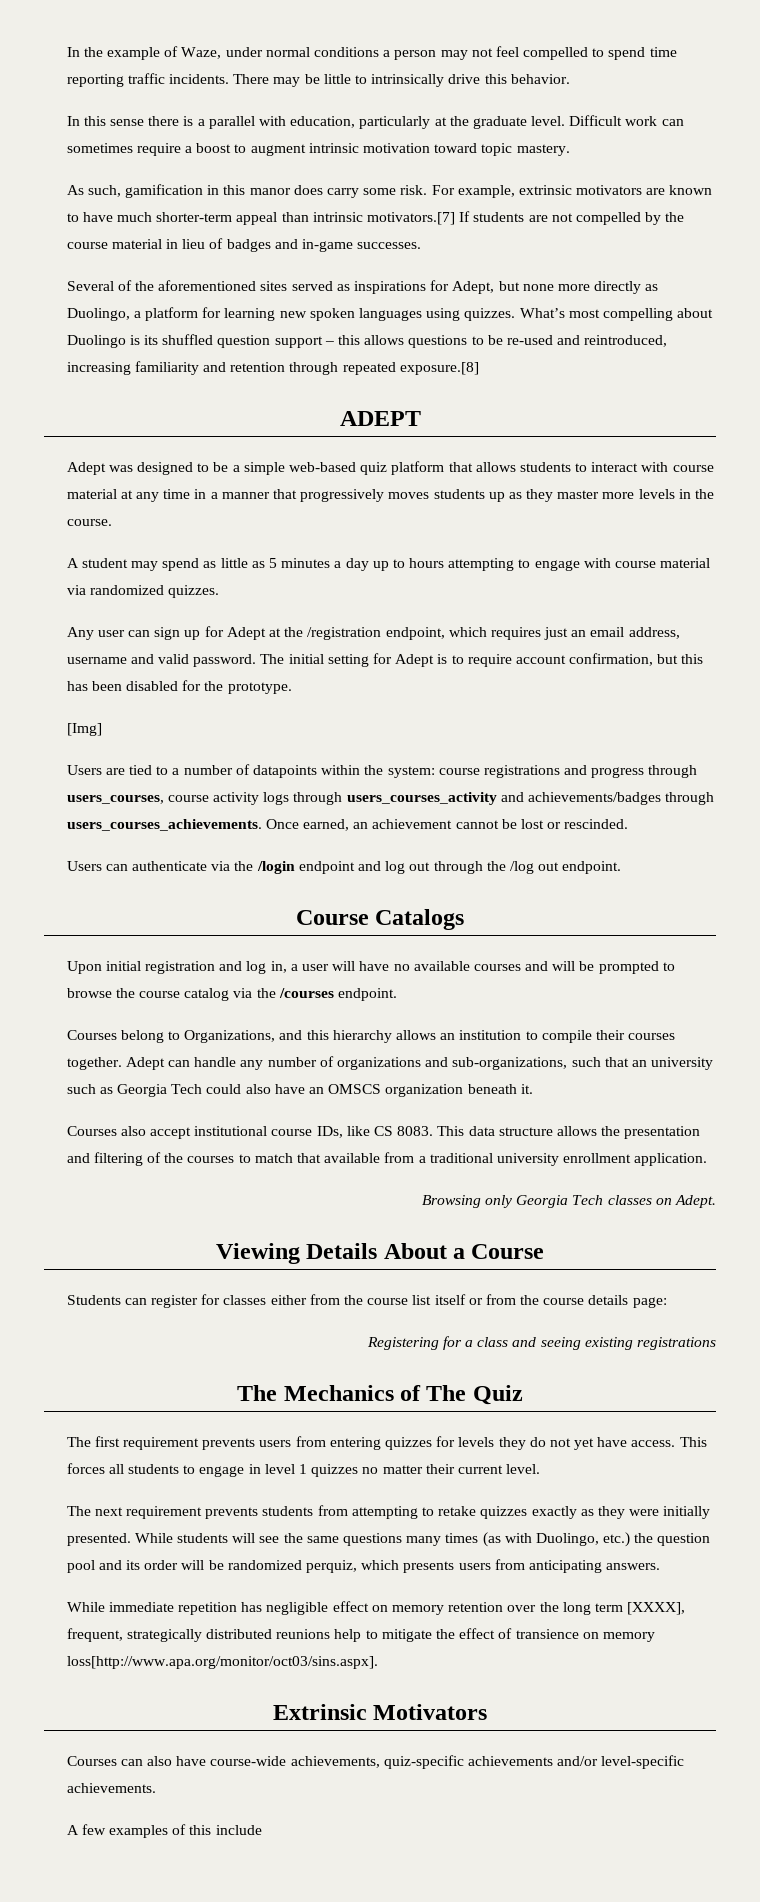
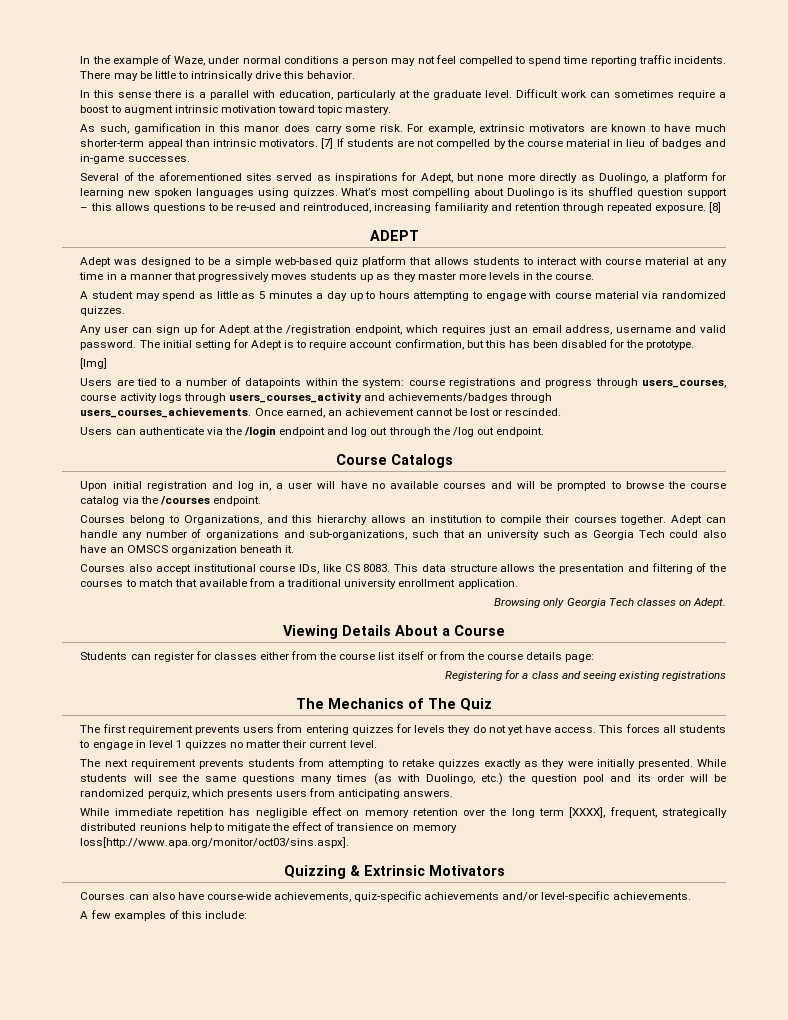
- For example, extrinsic motivators are known to have much shorter-term appeal than intrinsic motivators.[7] If students are not compelled by the course material in lieu of badges and in-game successes.
+ For example, extrinsic motivators are known to have much shorter-term appeal than intrinsic motivators. [7] If students are not compelled by the course material in lieu of badges and in-game successes.
- What’s most compelling about Duolingo is its shuffled question support – this allows questions to be re-used and reintroduced, increasing familiarity and retention through repeated exposure.[8]
+ What’s most compelling about Duolingo is its shuffled question support – this allows questions to be re-used and reintroduced, increasing familiarity and retention through repeated exposure. [8]
- Extrinsic Motivators
+ Quizzing & Extrinsic Motivators
- A few examples of this include
+ A few examples of this include:

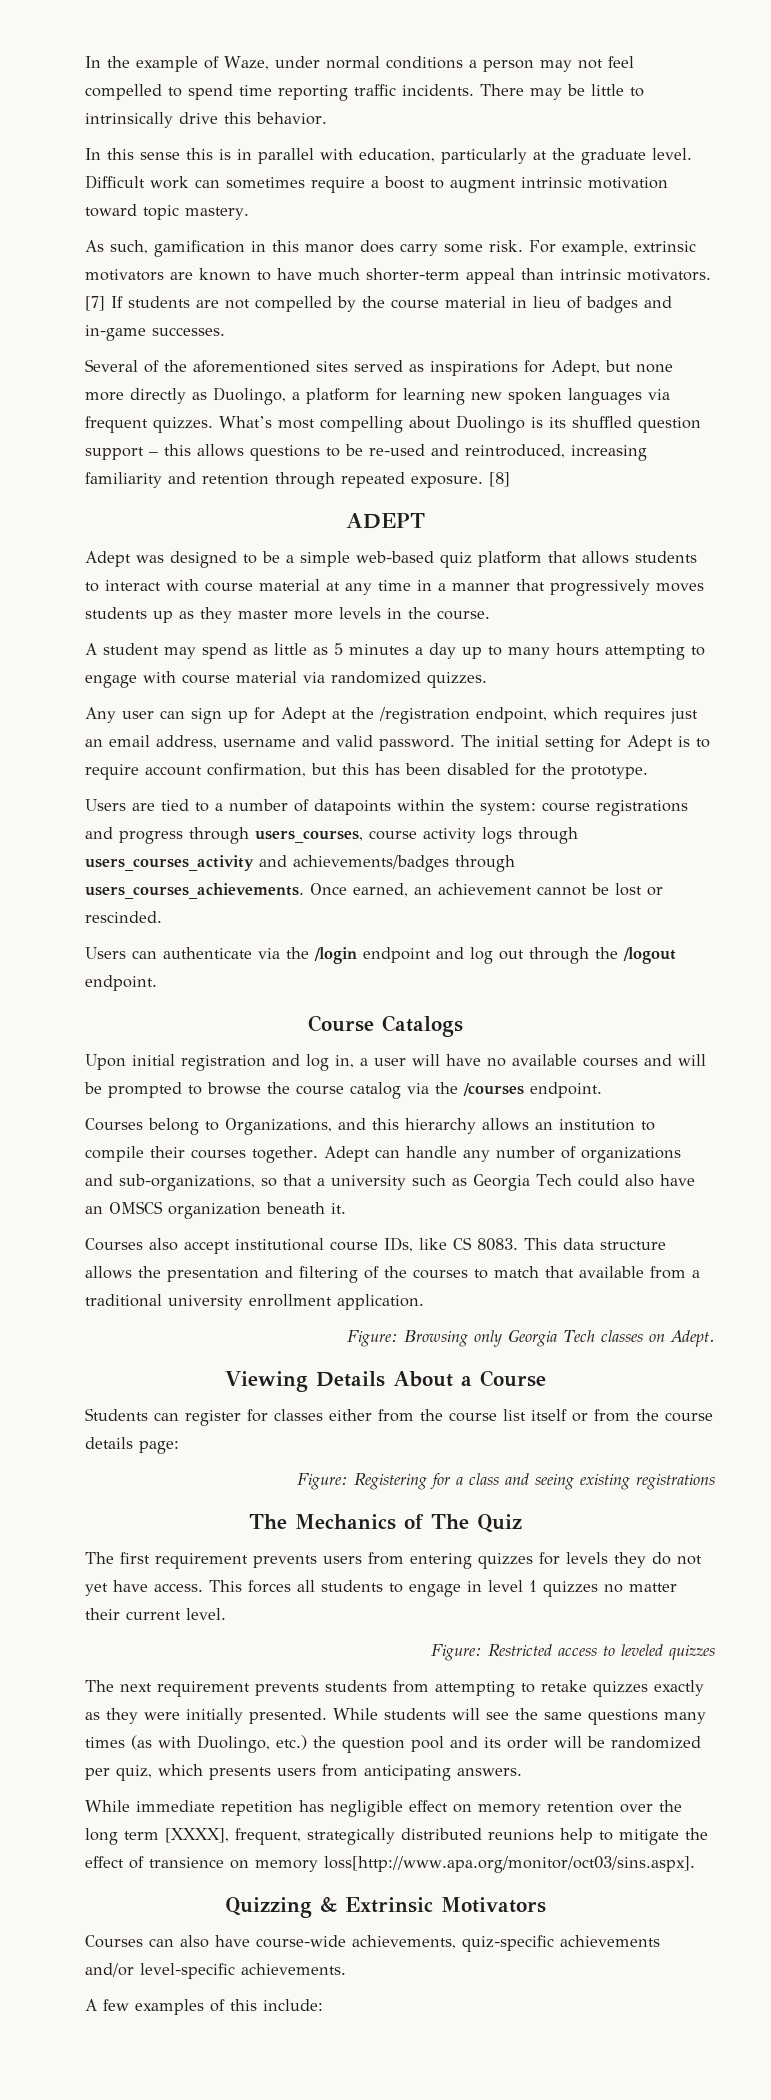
- In this sense there is a parallel with education, particularly at the graduate level.
+ In this sense this is in parallel with education, particularly at the graduate level.
- Several of the aforementioned sites served as inspirations for Adept, but none more directly as Duolingo, a platform for learning new spoken languages using quizzes.
+ Several of the aforementioned sites served as inspirations for Adept, but none more directly as Duolingo, a platform for learning new spoken languages via frequent quizzes.
- A student may spend as little as 5 minutes a day up to hours attempting to engage with course material via randomized quizzes.
+ A student may spend as little as 5 minutes a day up to many hours attempting to engage with course material via randomized quizzes.
- [Img]
- Users can authenticate via the /login endpoint and log out through the /log out endpoint.
+ Users can authenticate via the /login endpoint and log out through the /logout endpoint.
- Adept can handle any number of organizations and sub-organizations, such that an university such as Georgia Tech could also have an OMSCS organization beneath it.
+ Adept can handle any number of organizations and sub-organizations, so that a university such as Georgia Tech could also have an OMSCS organization beneath it.
- Browsing only Georgia Tech classes on Adept.
+ Figure: Browsing only Georgia Tech classes on Adept.
- Registering for a class and seeing existing registrations
+ Figure: Registering for a class and seeing existing registrations
+ Figure: Restricted access to leveled quizzes
- While students will see the same questions many times (as with Duolingo, etc.) the question pool and its order will be randomized perquiz, which presents users from anticipating answers.
+ While students will see the same questions many times (as with Duolingo, etc.) the question pool and its order will be randomized per quiz, which presents users from anticipating answers.

